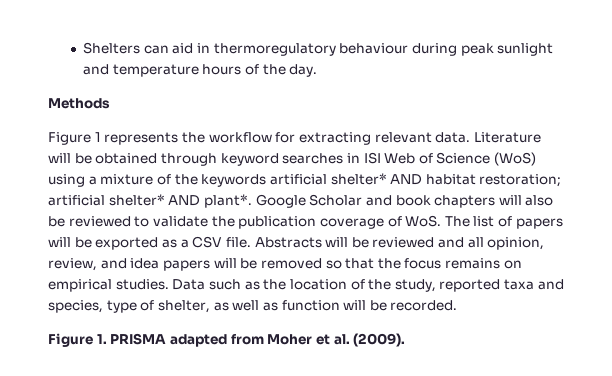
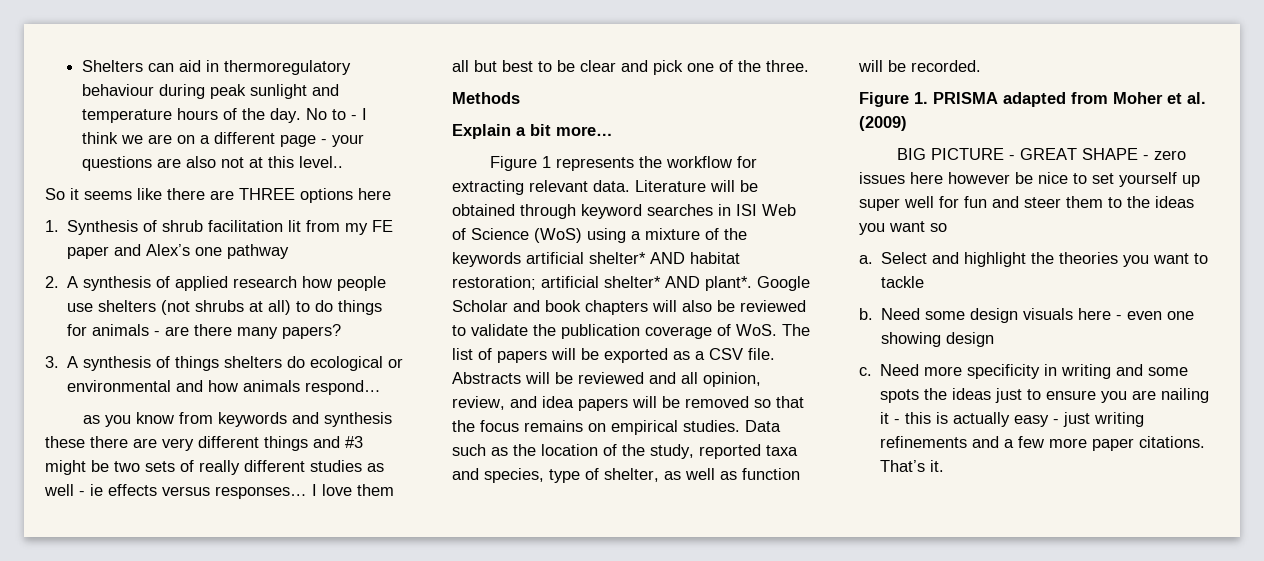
- Shelters can aid in thermoregulatory behaviour during peak sunlight and temperature hours of the day.
+ Shelters can aid in thermoregulatory behaviour during peak sunlight and temperature hours of the day. No to - I think we are on a different page - your questions are also not at this level..
+ So it seems like there are THREE options here
+ 1. Synthesis of shrub facilitation lit from my FE paper and Alex’s one pathway
+ 2. A synthesis of applied research how people use shelters (not shrubs at all) to do things for animals - are there many papers?
+ 3. A synthesis of things shelters do ecological or environmental and how animals respond…
+ as you know from keywords and synthesis these there are very different things and #3 might be two sets of really different studies as well - ie effects versus responses… I love them all but best to be clear and pick one of the three.
  Methods
+ Explain a bit more…
- Figure 1. PRISMA adapted from Moher et al. (2009).
+ Figure 1. PRISMA adapted from Moher et al. (2009)
+ BIG PICTURE - GREAT SHAPE - zero issues here however be nice to set yourself up super well for fun and steer them to the ideas you want so
+ a. Select and highlight the theories you want to tackle
+ b. Need some design visuals here - even one showing design
+ c. Need more specificity in writing and some spots the ideas just to ensure you are nailing it - this is actually easy - just writing refinements and a few more paper citations. That’s it.

